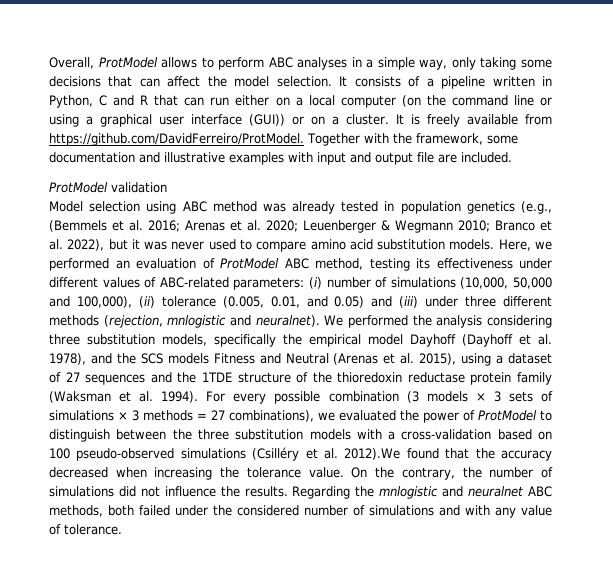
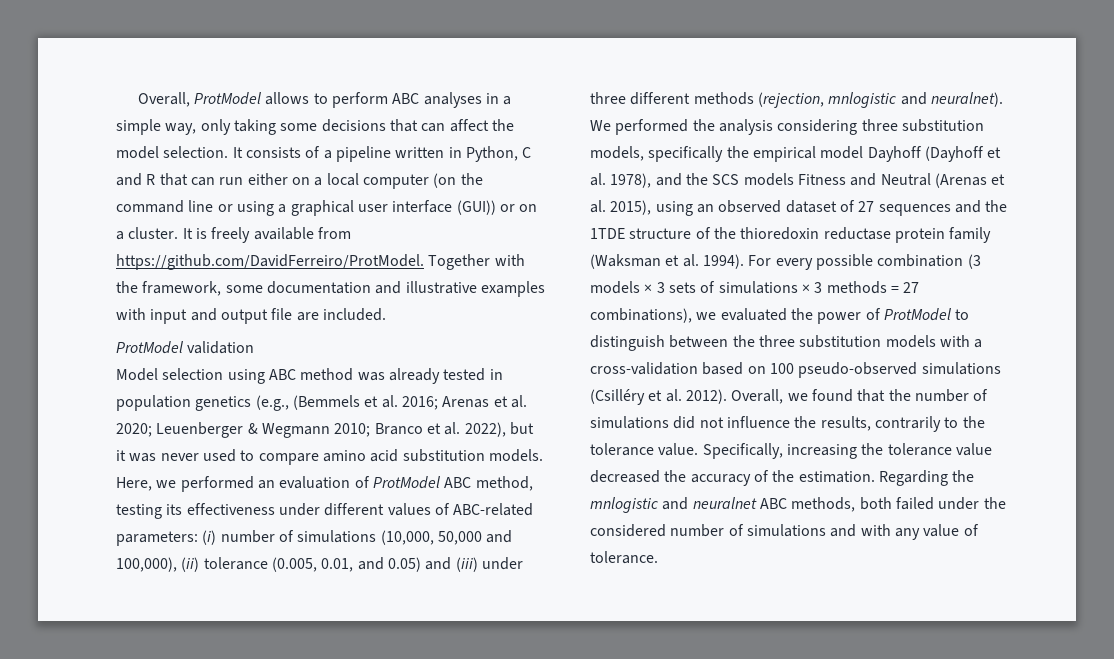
- We performed the analysis considering three substitution models, specifically the empirical model Dayhoff (Dayhoff et al. 1978), and the SCS models Fitness and Neutral (Arenas et al. 2015), using a dataset of 27 sequences and the 1TDE structure of the thioredoxin reductase protein family (Waksman et al. 1994).
+ We performed the analysis considering three substitution models, specifically the empirical model Dayhoff (Dayhoff et al. 1978), and the SCS models Fitness and Neutral (Arenas et al. 2015), using an observed dataset of 27 sequences and the 1TDE structure of the thioredoxin reductase protein family (Waksman et al. 1994).
- For every possible combination (3 models × 3 sets of simulations × 3 methods = 27 combinations), we evaluated the power of ProtModel to distinguish between the three substitution models with a cross-validation based on 100 pseudo-observed simulations (Csilléry et al. 2012).We found that the accuracy decreased when increasing the tolerance value. On the contrary, the number of simulations did not influence the results.
+ For every possible combination (3 models × 3 sets of simulations × 3 methods = 27 combinations), we evaluated the power of ProtModel to distinguish between the three substitution models with a cross-validation based on 100 pseudo-observed simulations (Csilléry et al. 2012). Overall, we found that the number of simulations did not influence the results, contrarily to the tolerance value. Specifically, increasing the tolerance value decreased the accuracy of the estimation.

